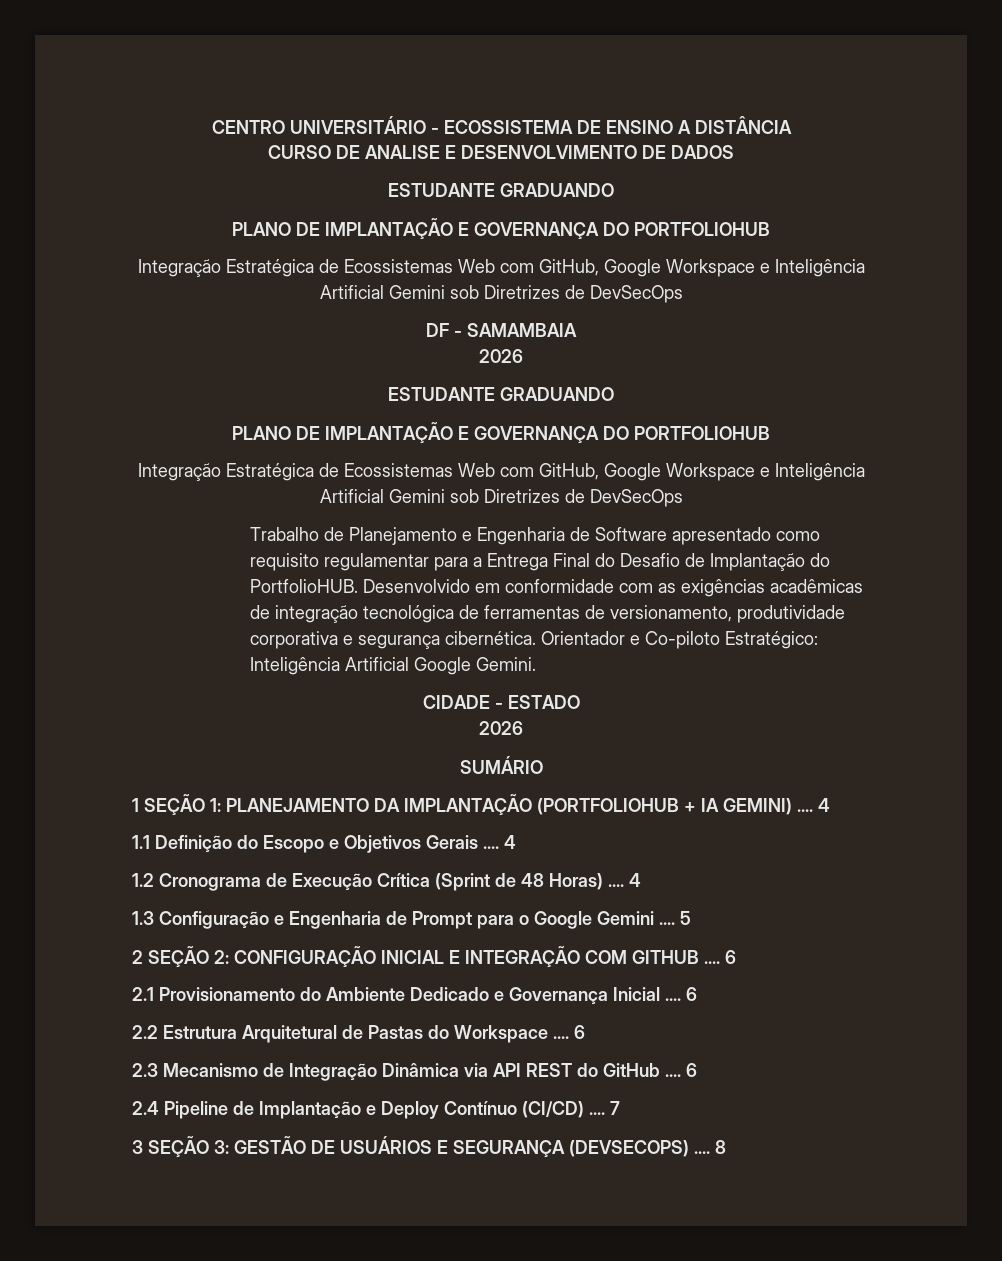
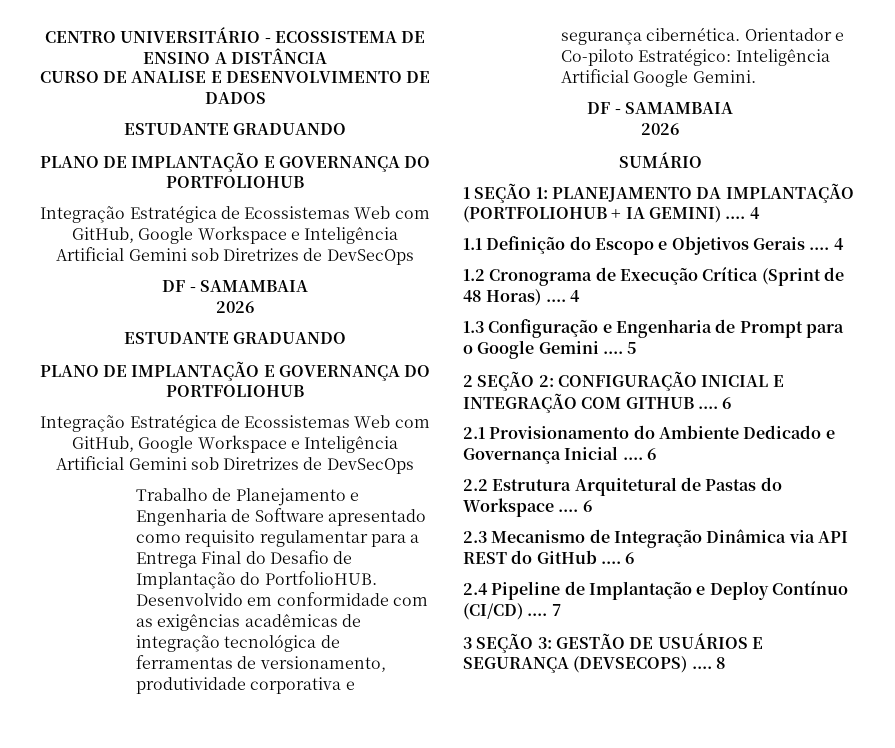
  Orientador e Co-piloto Estratégico: Inteligência Artificial Google Gemini.
- CIDADE - ESTADO
+ DF - SAMAMBAIA

